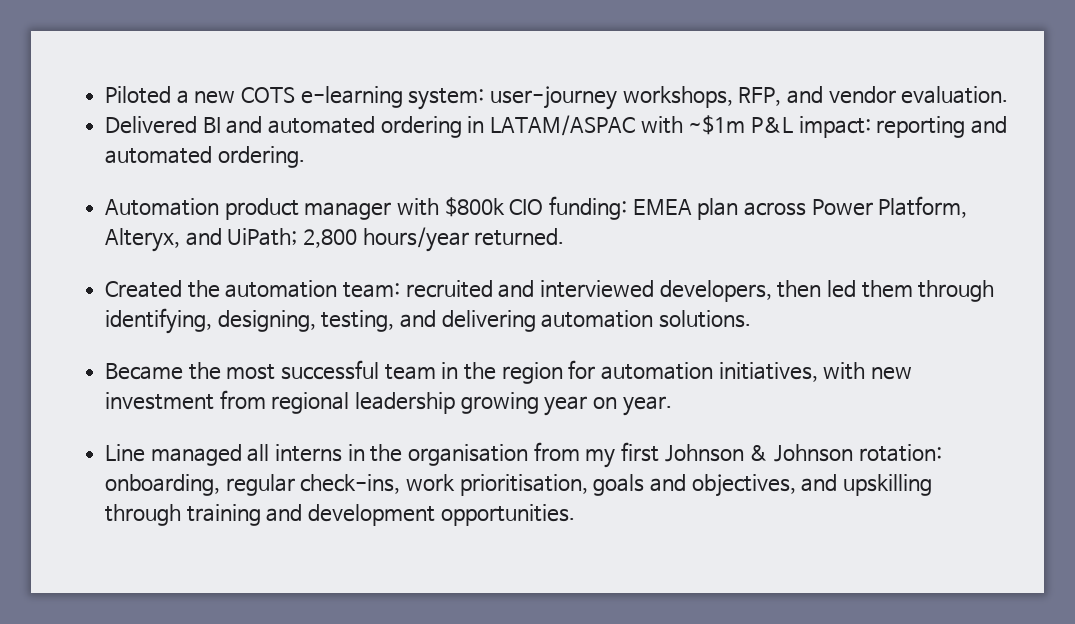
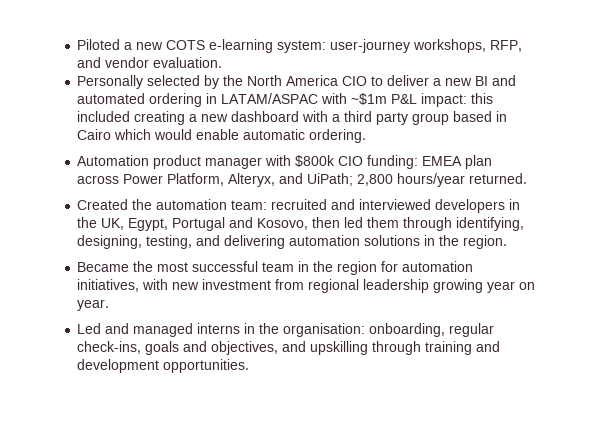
- Delivered BI and automated ordering in LATAM/ASPAC with ~$1m P&L impact: reporting and automated ordering.
+ Personally selected by the North America CIO to deliver a new BI and automated ordering in LATAM/ASPAC with ~$1m P&L impact: this included creating a new dashboard with a third party group based in Cairo which would enable automatic ordering.
- Created the automation team: recruited and interviewed developers, then led them through identifying, designing, testing, and delivering automation solutions.
+ Created the automation team: recruited and interviewed developers in the UK, Egypt, Portugal and Kosovo, then led them through identifying, designing, testing, and delivering automation solutions in the region.
- Line managed all interns in the organisation from my first Johnson & Johnson rotation: onboarding, regular check-ins, work prioritisation, goals and objectives, and upskilling through training and development opportunities.
+ Led and managed interns in the organisation: onboarding, regular check-ins, goals and objectives, and upskilling through training and development opportunities.

